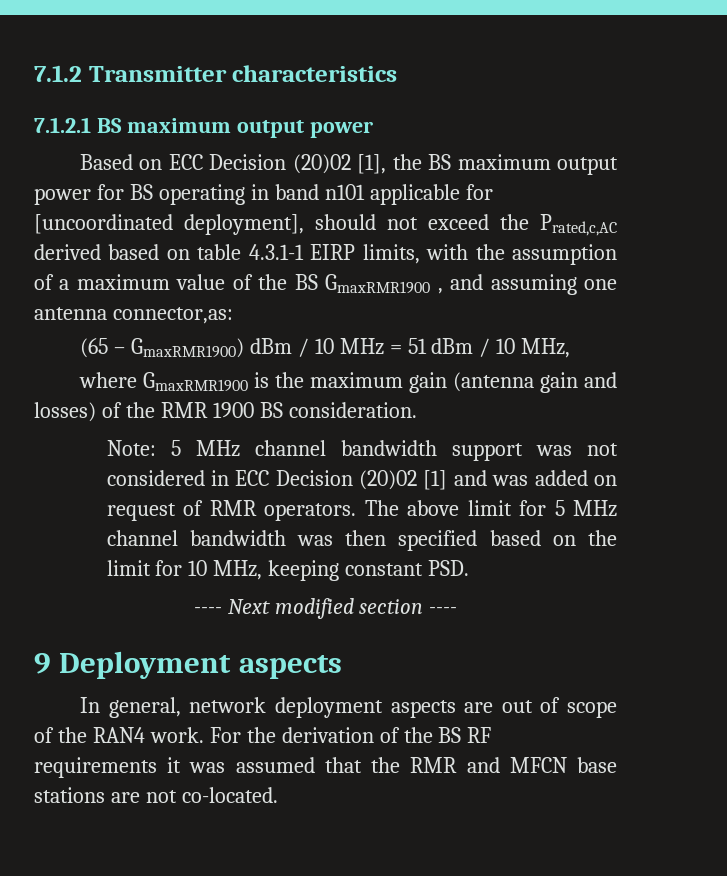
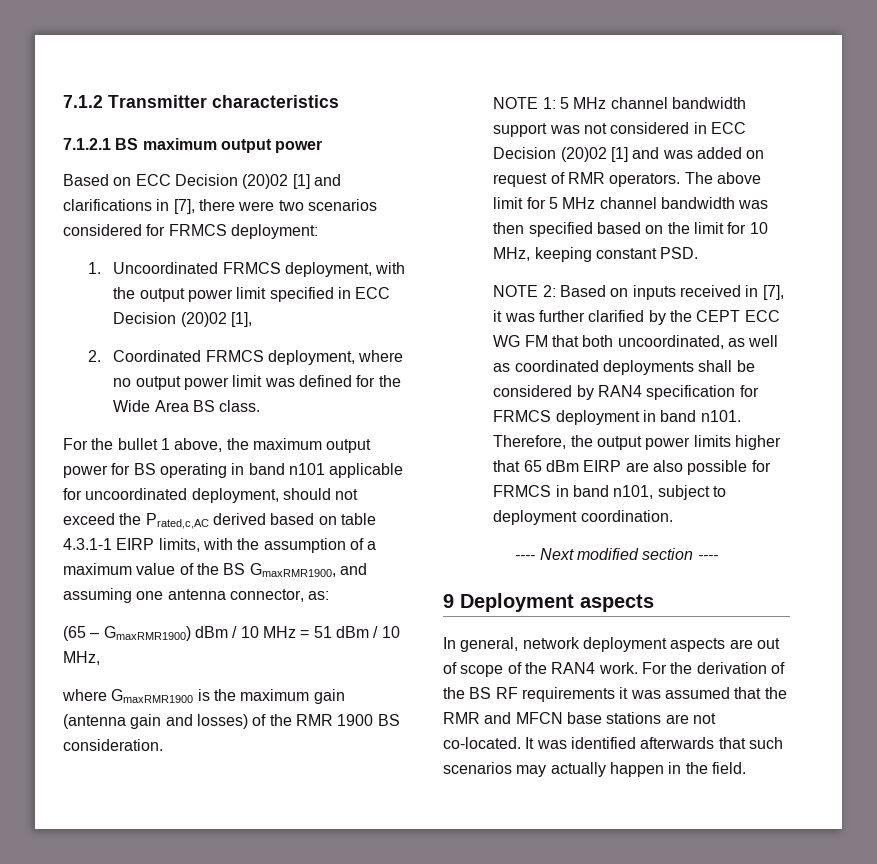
- Based on ECC Decision (20)02 [1], the BS maximum output power for BS operating in band n101 applicable for [uncoordinated deployment], should not exceed the Prated,c,AC derived based on table 4.3.1-1 EIRP limits, with the assumption of a maximum value of the BS GmaxRMR1900 , and assuming one antenna connector,as:
+ Based on ECC Decision (20)02 [1] and clarifications in [7], there were two scenarios considered for FRMCS deployment:
+ 1. Uncoordinated FRMCS deployment, with the output power limit specified in ECC Decision (20)02 [1],
+ 2. Coordinated FRMCS deployment, where no output power limit was defined for the Wide Area BS class.
+ For the bullet 1 above, the maximum output power for BS operating in band n101 applicable for uncoordinated deployment, should not exceed the Prated,c,AC derived based on table 4.3.1-1 EIRP limits, with the assumption of a maximum value of the BS GmaxRMR1900, and assuming one antenna connector, as:
- Note: 5 MHz channel bandwidth support was not considered in ECC Decision (20)02 [1] and was added on request of RMR operators.
+ NOTE 1: 5 MHz channel bandwidth support was not considered in ECC Decision (20)02 [1] and was added on request of RMR operators.
+ NOTE 2: Based on inputs received in [7], it was further clarified by the CEPT ECC WG FM that both uncoordinated, as well as coordinated deployments shall be considered by RAN4 specification for FRMCS deployment in band n101. Therefore, the output power limits higher that 65 dBm EIRP are also possible for FRMCS in band n101, subject to deployment coordination.
+ It was identified afterwards that such scenarios may actually happen in the field.

